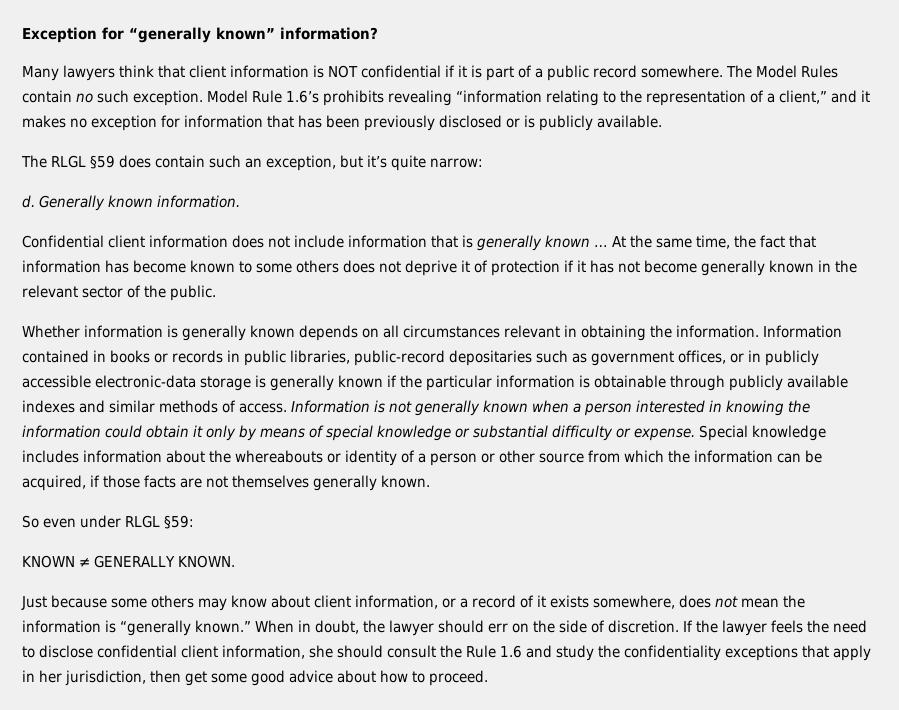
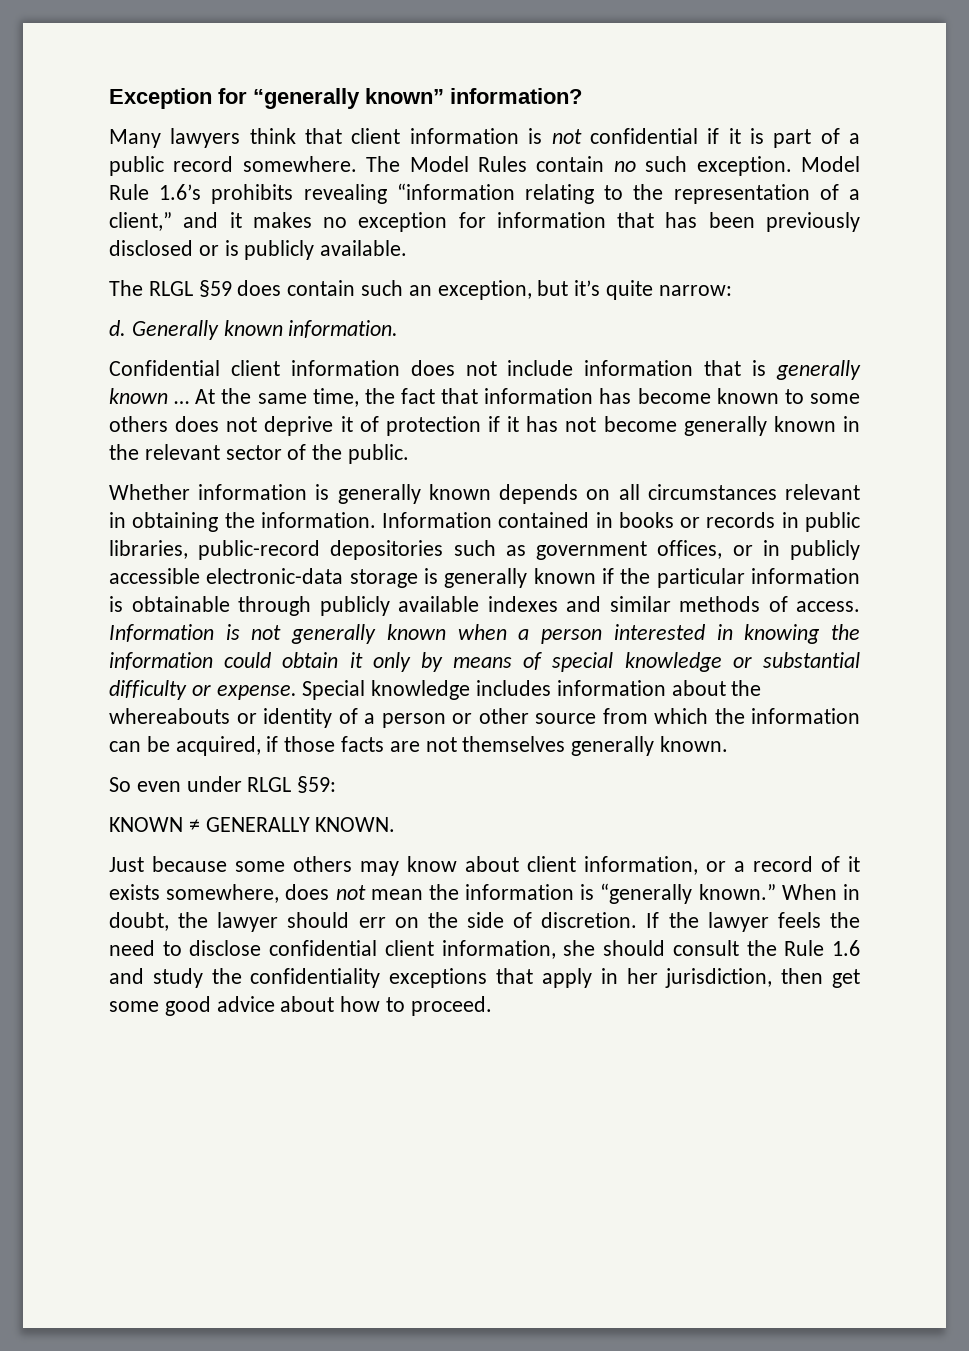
- Many lawyers think that client information is NOT confidential if it is part of a public record somewhere.
+ Many lawyers think that client information is not confidential if it is part of a public record somewhere.
- Information contained in books or records in public libraries, public-record depositaries such as government offices, or in publicly accessible electronic-data storage is generally known if the particular information is obtainable through publicly available indexes and similar methods of access.
+ Information contained in books or records in public libraries, public-record depositories such as government offices, or in publicly accessible electronic-data storage is generally known if the particular information is obtainable through publicly available indexes and similar methods of access.

